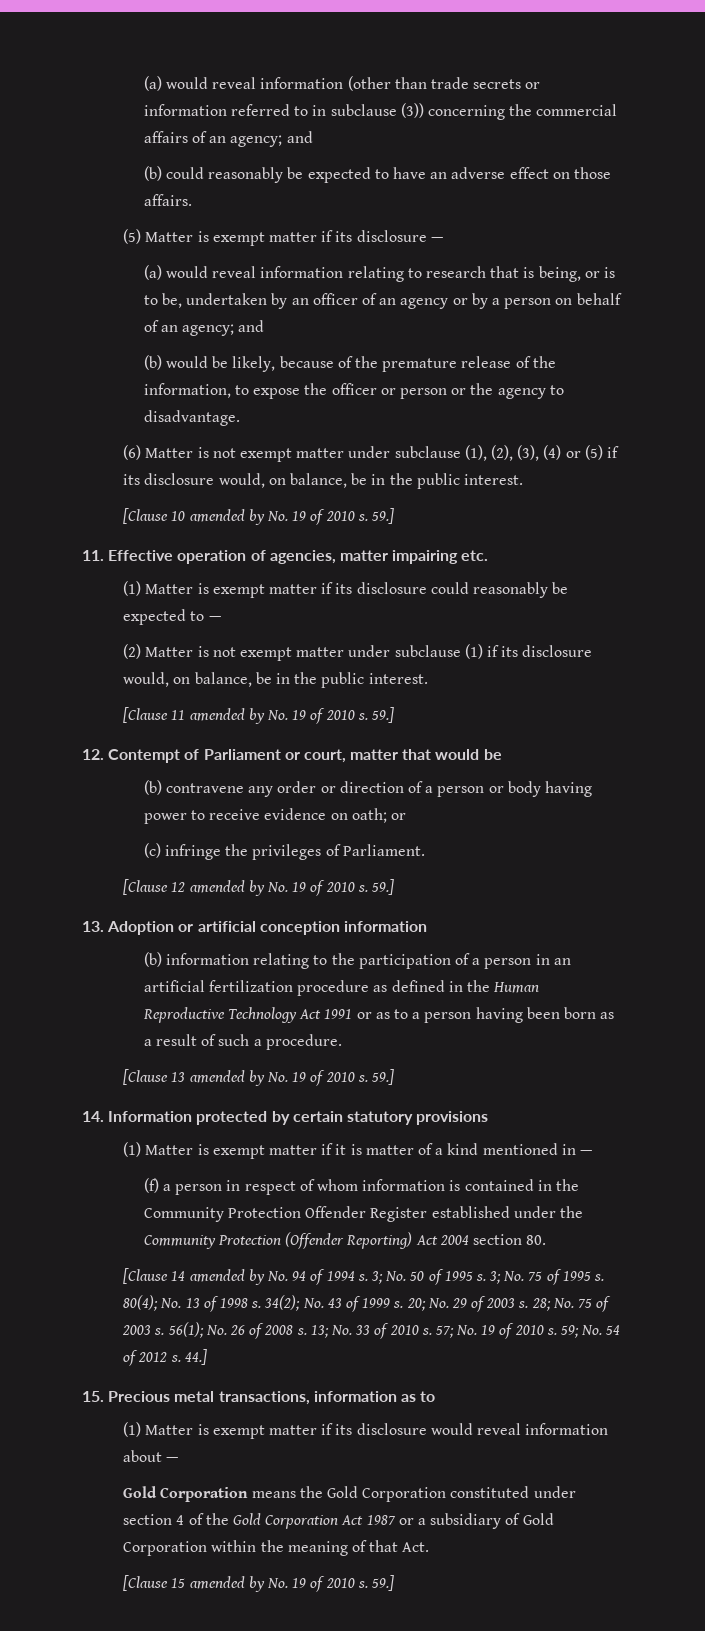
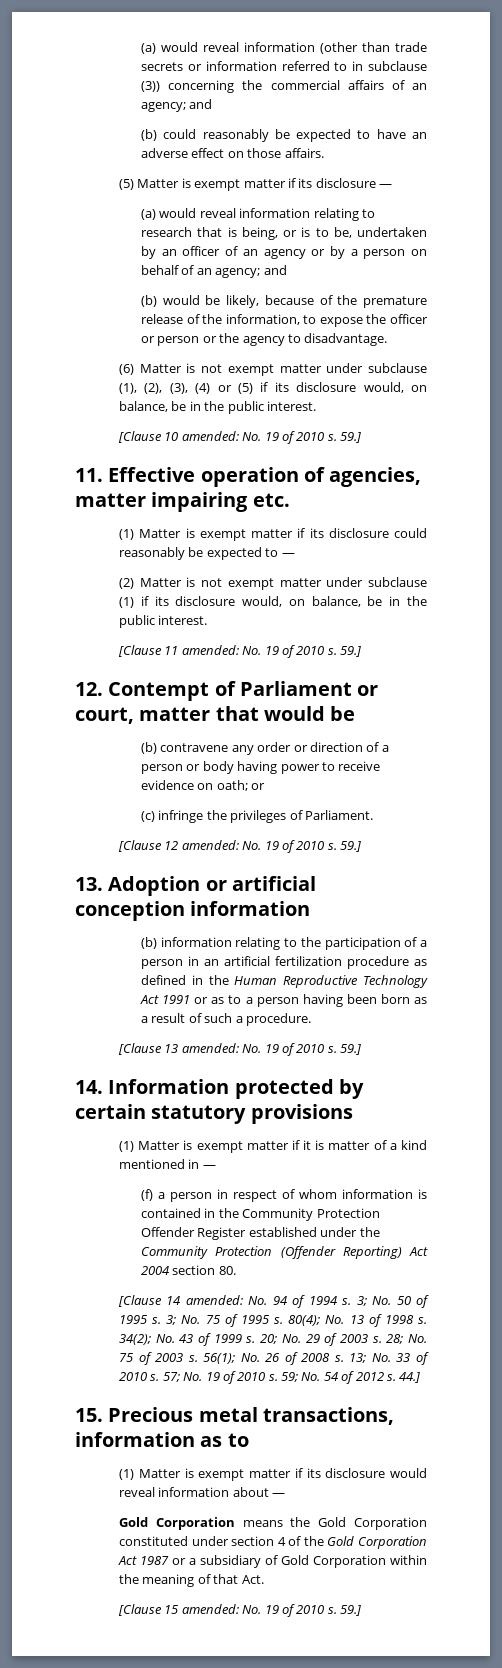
- [Clause 10 amended by No. 19 of 2010 s.
+ [Clause 10 amended: No. 19 of 2010 s.
- [Clause 11 amended by No. 19 of 2010 s.
+ [Clause 11 amended: No. 19 of 2010 s.
- [Clause 12 amended by No. 19 of 2010 s.
+ [Clause 12 amended: No. 19 of 2010 s.
- [Clause 13 amended by No. 19 of 2010 s.
+ [Clause 13 amended: No. 19 of 2010 s.
- [Clause 14 amended by No. 94 of 1994 s.
+ [Clause 14 amended: No. 94 of 1994 s.
- [Clause 15 amended by No. 19 of 2010 s.
+ [Clause 15 amended: No. 19 of 2010 s.

